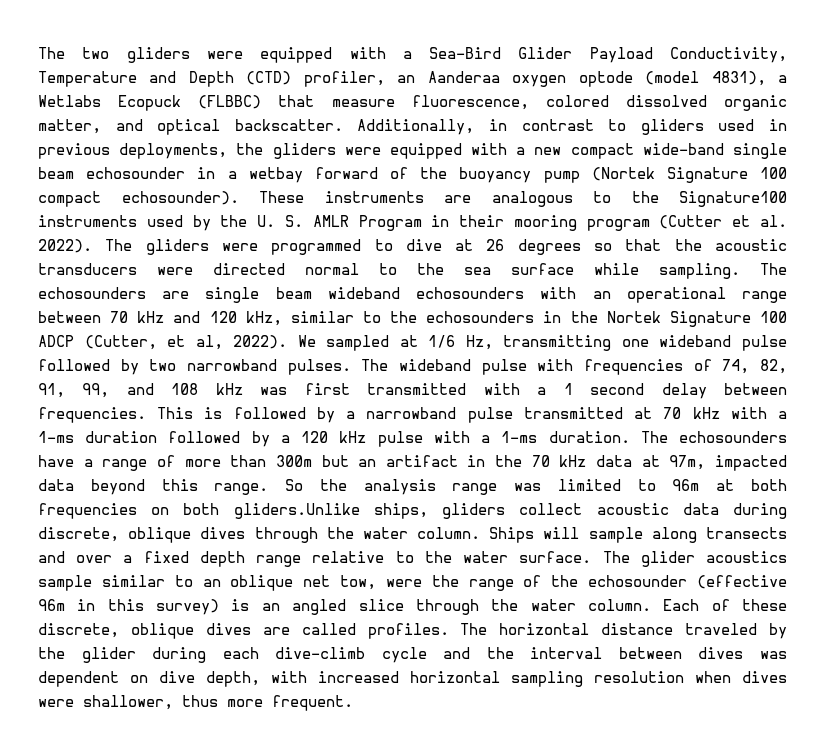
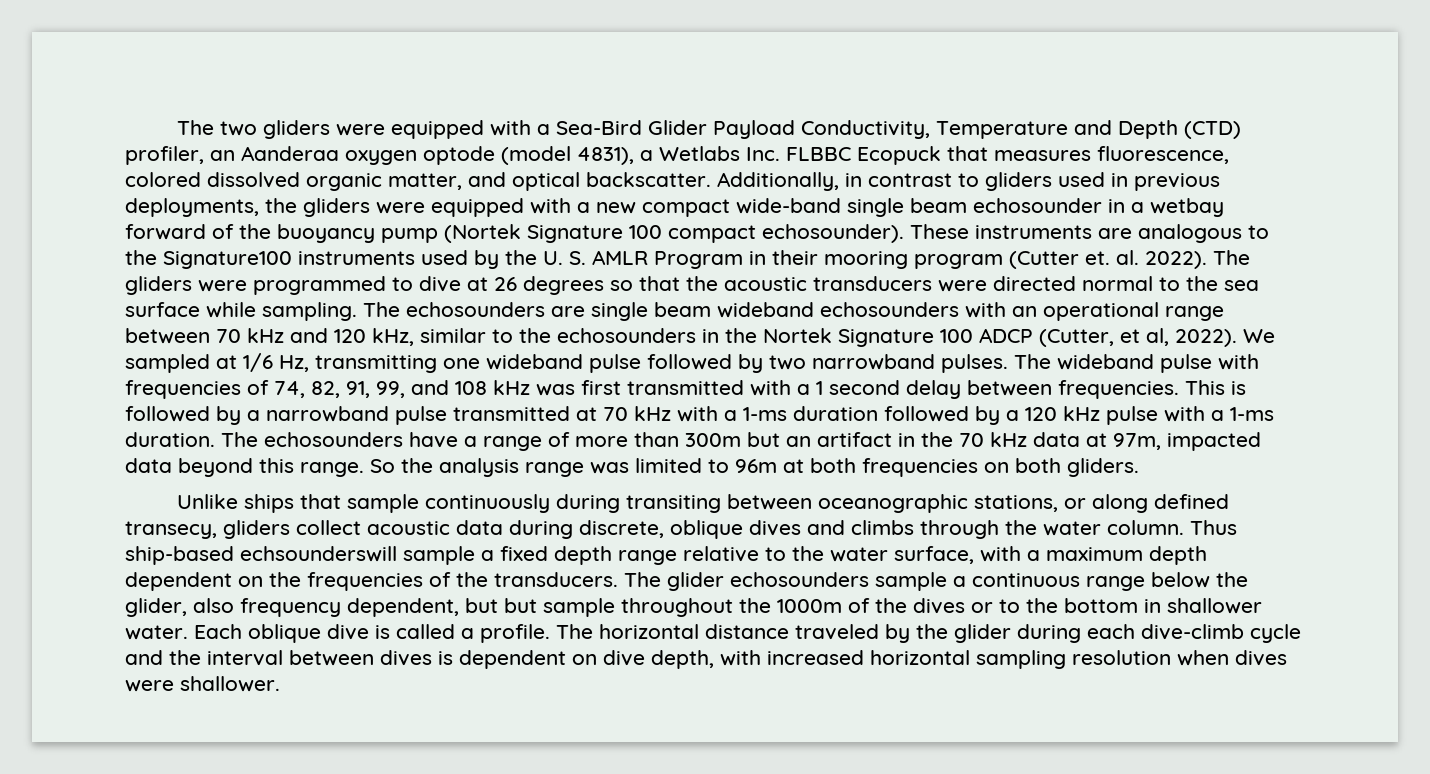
- The two gliders were equipped with a Sea-Bird Glider Payload Conductivity, Temperature and Depth (CTD) profiler, an Aanderaa oxygen optode (model 4831), a Wetlabs Ecopuck (FLBBC) that measure fluorescence, colored dissolved organic matter, and optical backscatter.
+ The two gliders were equipped with a Sea-Bird Glider Payload Conductivity, Temperature and Depth (CTD) profiler, an Aanderaa oxygen optode (model 4831), a Wetlabs Inc. FLBBC Ecopuck that measures fluorescence, colored dissolved organic matter, and optical backscatter.
- These instruments are analogous to the Signature100 instruments used by the U. S. AMLR Program in their mooring program (Cutter et al. 2022).
+ These instruments are analogous to the Signature100 instruments used by the U. S. AMLR Program in their mooring program (Cutter et. al. 2022).
- So the analysis range was limited to 96m at both frequencies on both gliders.Unlike ships, gliders collect acoustic data during discrete, oblique dives through the water column. Ships will sample along transects and over a fixed depth range relative to the water surface. The glider acoustics sample similar to an oblique net tow, were the range of the echosounder (effective 96m in this survey) is an angled slice through the water column. Each of these discrete, oblique dives are called profiles.
+ So the analysis range was limited to 96m at both frequencies on both gliders.
+ Unlike ships that sample continuously during transiting between oceanographic stations, or along defined transecy, gliders collect acoustic data during discrete, oblique dives and climbs through the water column. Thus ship-based echsounderswill sample a fixed depth range relative to the water surface, with a maximum depth dependent on the frequencies of the transducers. The glider echosounders sample a continuous range below the glider, also frequency dependent, but but sample throughout the 1000m of the dives or to the bottom in shallower water. Each oblique dive is called a profile.
- The horizontal distance traveled by the glider during each dive-climb cycle and the interval between dives was dependent on dive depth, with increased horizontal sampling resolution when dives were shallower, thus more frequent.
+ The horizontal distance traveled by the glider during each dive-climb cycle and the interval between dives is dependent on dive depth, with increased horizontal sampling resolution when dives were shallower.

